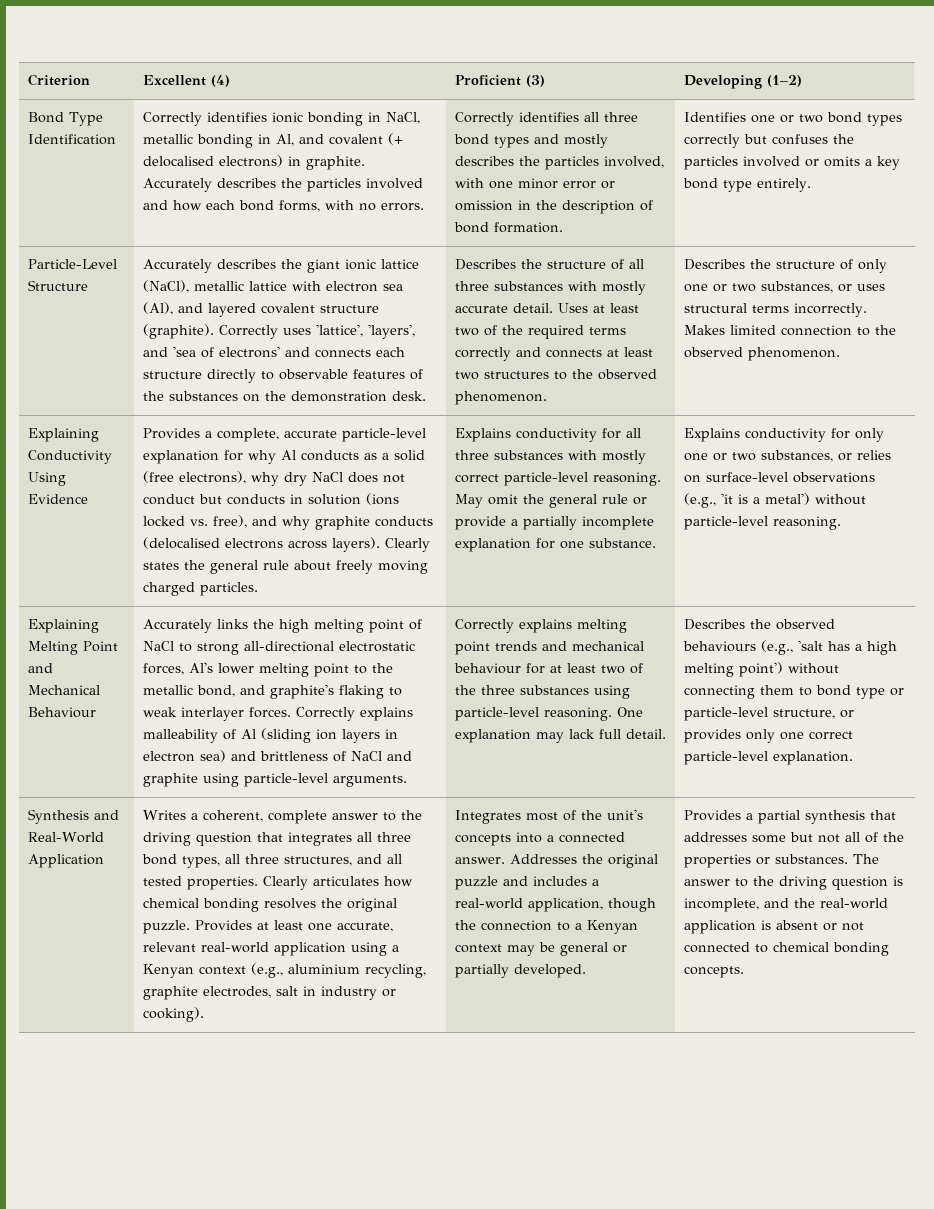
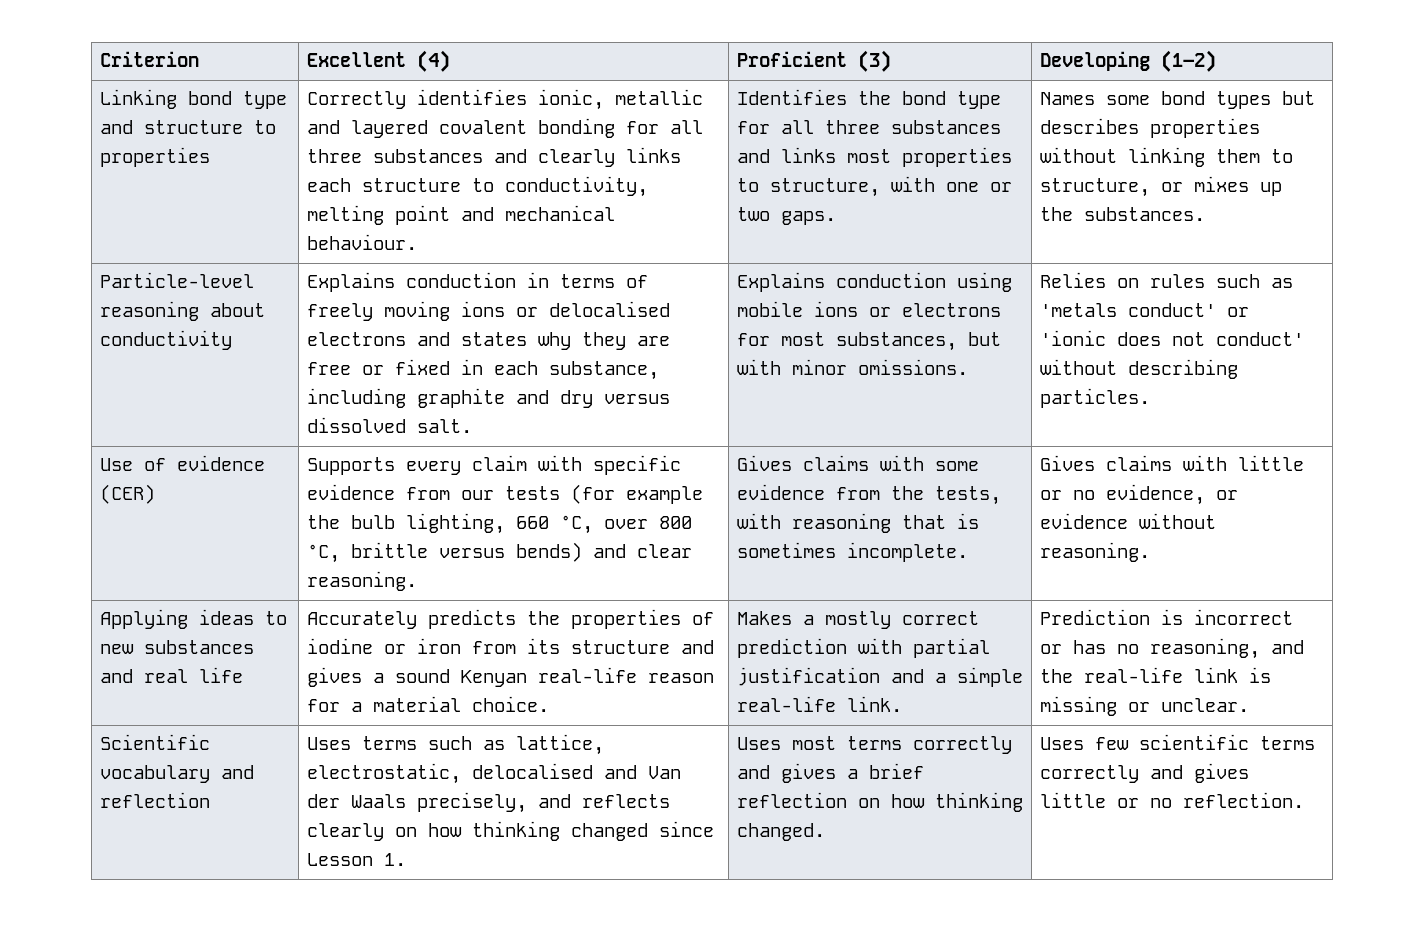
- Bond Type Identification | Correctly identifies ionic bonding in NaCl, metallic bonding in Al, and covalent (+ delocalised electrons) in graphite. Accurately describes the particles involved and how each bond forms, with no errors. | Correctly identifies all three bond types and mostly describes the particles involved, with one minor error or omission in the description of bond formation. | Identifies one or two bond types correctly but confuses the particles involved or omits a key bond type entirely.
- Particle-Level Structure | Accurately describes the giant ionic lattice (NaCl), metallic lattice with electron sea (Al), and layered covalent structure (graphite). Correctly uses 'lattice', 'layers', and 'sea of electrons' and connects each structure directly to observable features of the substances on the demonstration desk. | Describes the structure of all three substances with mostly accurate detail. Uses at least two of the required terms correctly and connects at least two structures to the observed phenomenon. | Describes the structure of only one or two substances, or uses structural terms incorrectly. Makes limited connection to the observed phenomenon.
- Explaining Conductivity Using Evidence | Provides a complete, accurate particle-level explanation for why Al conducts as a solid (free electrons), why dry NaCl does not conduct but conducts in solution (ions locked vs. free), and why graphite conducts (delocalised electrons across layers). Clearly states the general rule about freely moving charged particles. | Explains conductivity for all three substances with mostly correct particle-level reasoning. May omit the general rule or provide a partially incomplete explanation for one substance. | Explains conductivity for only one or two substances, or relies on surface-level observations (e.g., 'it is a metal') without particle-level reasoning.
- Explaining Melting Point and Mechanical Behaviour | Accurately links the high melting point of NaCl to strong all-directional electrostatic forces, Al's lower melting point to the metallic bond, and graphite's flaking to weak interlayer forces. Correctly explains malleability of Al (sliding ion layers in electron sea) and brittleness of NaCl and graphite using particle-level arguments. | Correctly explains melting point trends and mechanical behaviour for at least two of the three substances using particle-level reasoning. One explanation may lack full detail. | Describes the observed behaviours (e.g., 'salt has a high melting point') without connecting them to bond type or particle-level structure, or provides only one correct particle-level explanation.
- Synthesis and Real-World Application | Writes a coherent, complete answer to the driving question that integrates all three bond types, all three structures, and all tested properties. Clearly articulates how chemical bonding resolves the original puzzle. Provides at least one accurate, relevant real-world application using a Kenyan context (e.g., aluminium recycling, graphite electrodes, salt in industry or cooking). | Integrates most of the unit's concepts into a connected answer. Addresses the original puzzle and includes a real-world application, though the connection to a Kenyan context may be general or partially developed. | Provides a partial synthesis that addresses some but not all of the properties or substances. The answer to the driving question is incomplete, and the real-world application is absent or not connected to chemical bonding concepts.
+ Linking bond type and structure to properties | Correctly identifies ionic, metallic and layered covalent bonding for all three substances and clearly links each structure to conductivity, melting point and mechanical behaviour. | Identifies the bond type for all three substances and links most properties to structure, with one or two gaps. | Names some bond types but describes properties without linking them to structure, or mixes up the substances.
+ Particle-level reasoning about conductivity | Explains conduction in terms of freely moving ions or delocalised electrons and states why they are free or fixed in each substance, including graphite and dry versus dissolved salt. | Explains conduction using mobile ions or electrons for most substances, but with minor omissions. | Relies on rules such as 'metals conduct' or 'ionic does not conduct' without describing particles.
+ Use of evidence (CER) | Supports every claim with specific evidence from our tests (for example the bulb lighting, 660 °C, over 800 °C, brittle versus bends) and clear reasoning. | Gives claims with some evidence from the tests, with reasoning that is sometimes incomplete. | Gives claims with little or no evidence, or evidence without reasoning.
+ Applying ideas to new substances and real life | Accurately predicts the properties of iodine or iron from its structure and gives a sound Kenyan real-life reason for a material choice. | Makes a mostly correct prediction with partial justification and a simple real-life link. | Prediction is incorrect or has no reasoning, and the real-life link is missing or unclear.
+ Scientific vocabulary and reflection | Uses terms such as lattice, electrostatic, delocalised and Van der Waals precisely, and reflects clearly on how thinking changed since Lesson 1. | Uses most terms correctly and gives a brief reflection on how thinking changed. | Uses few scientific terms correctly and gives little or no reflection.

